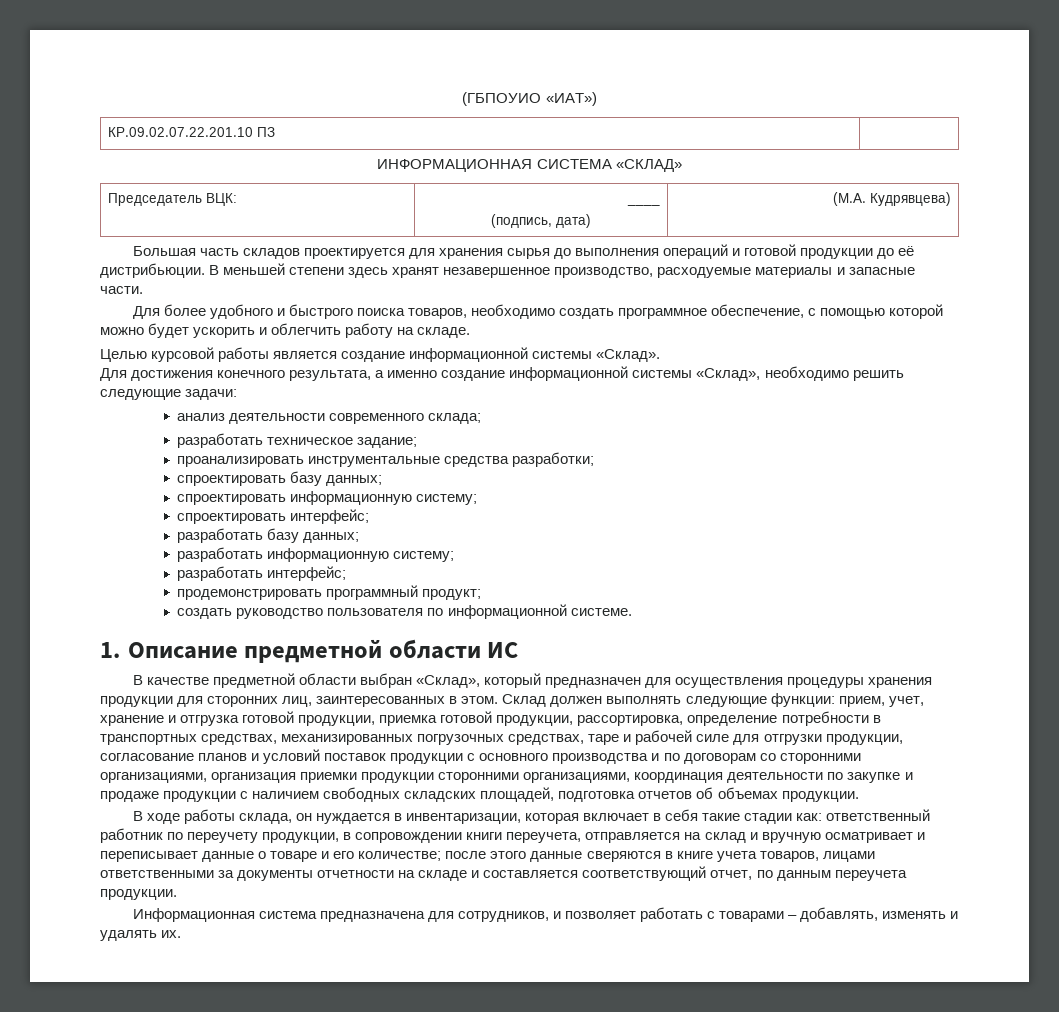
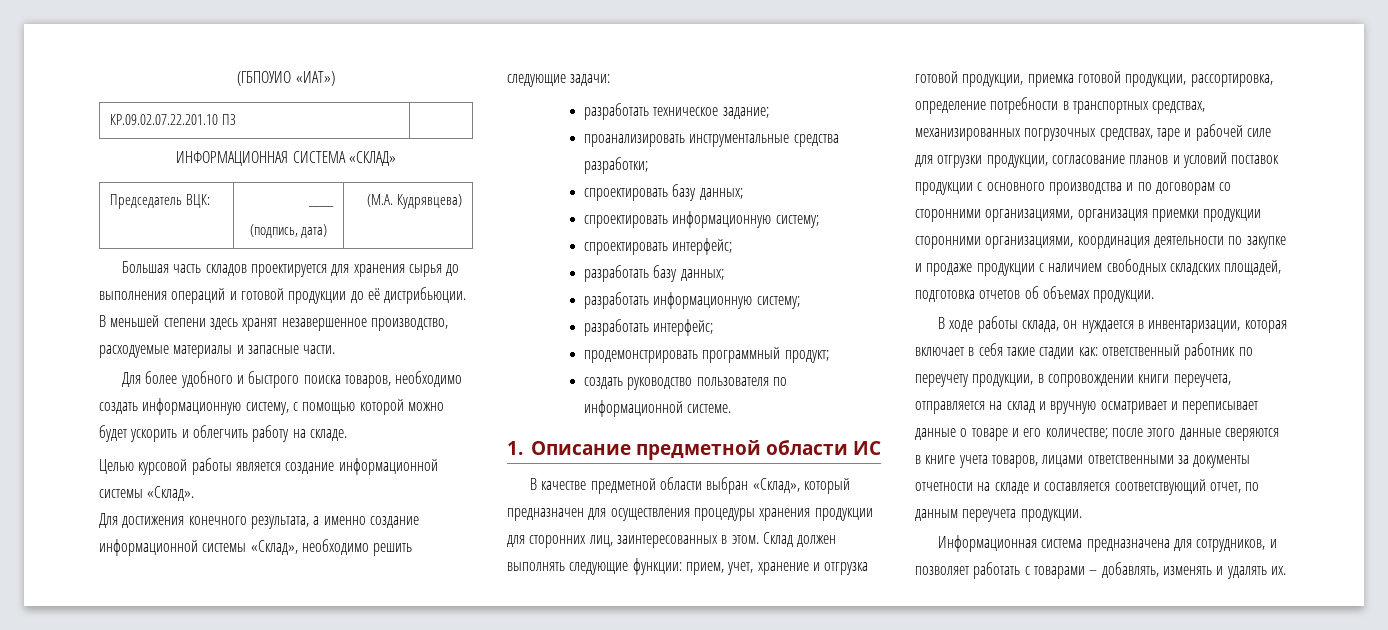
- Для более удобного и быстрого поиска товаров, необходимо создать программное обеспечение, с помощью которой можно будет ускорить и облегчить работу на складе.
+ Для более удобного и быстрого поиска товаров, необходимо создать информационную систему, с помощью которой можно будет ускорить и облегчить работу на складе.
- анализ деятельности современного склада;

